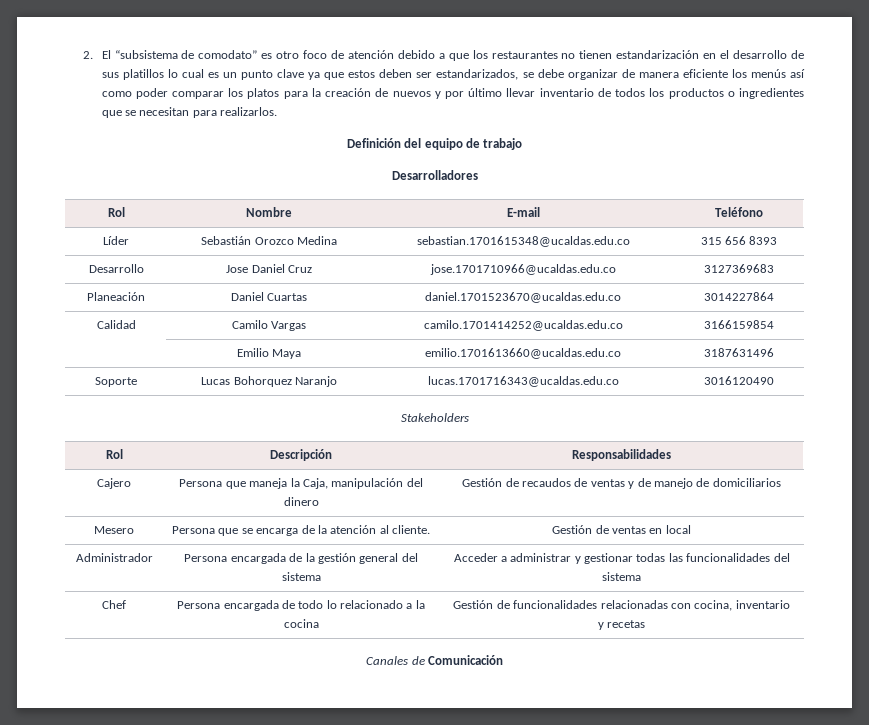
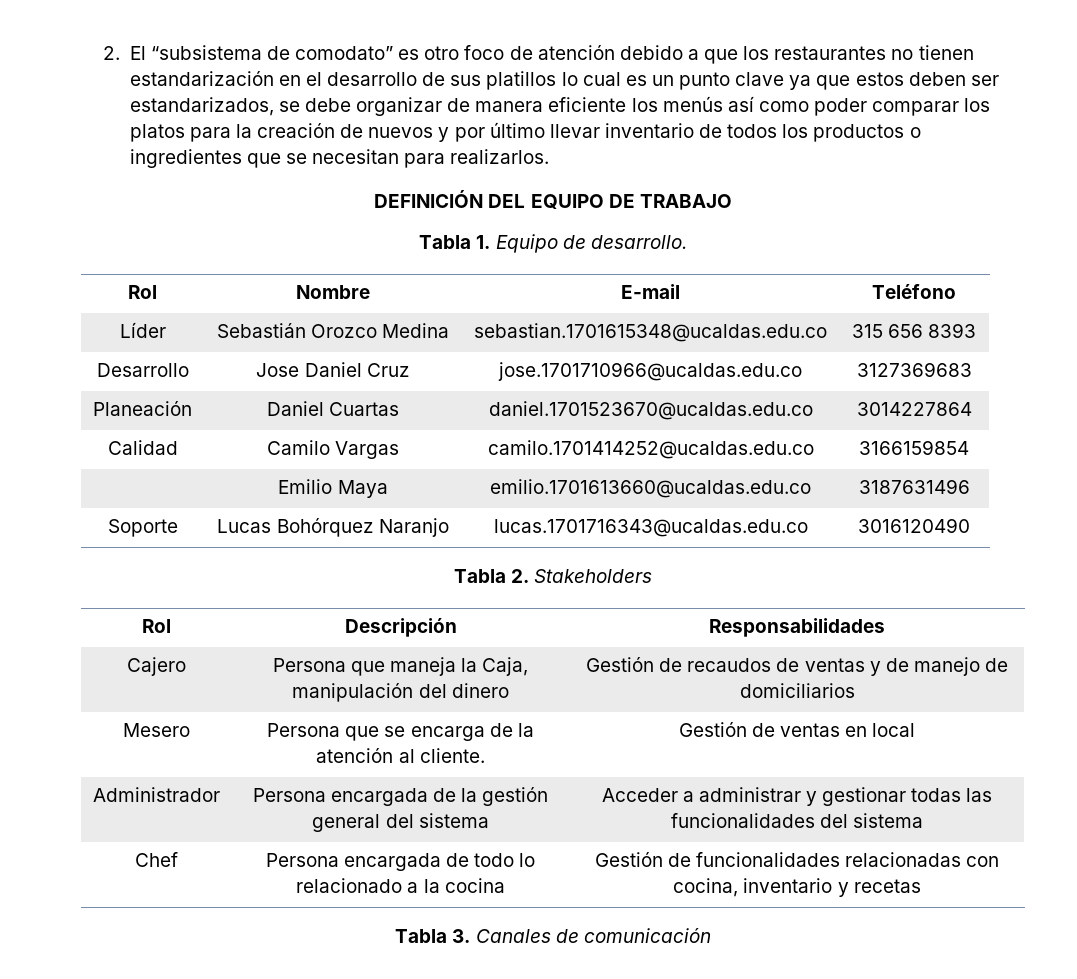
- Definición del equipo de trabajo
- Desarrolladores
+ DEFINICIÓN DEL EQUIPO DE TRABAJO
+ Tabla 1. Equipo de desarrollo.
- Soporte | Lucas Bohorquez Naranjo | lucas.1701716343@ucaldas.edu.co | 3016120490
+ Soporte | Lucas Bohórquez Naranjo | lucas.1701716343@ucaldas.edu.co | 3016120490
- Stakeholders
+ Tabla 2. Stakeholders
- Canales de Comunicación
+ Tabla 3. Canales de comunicación

